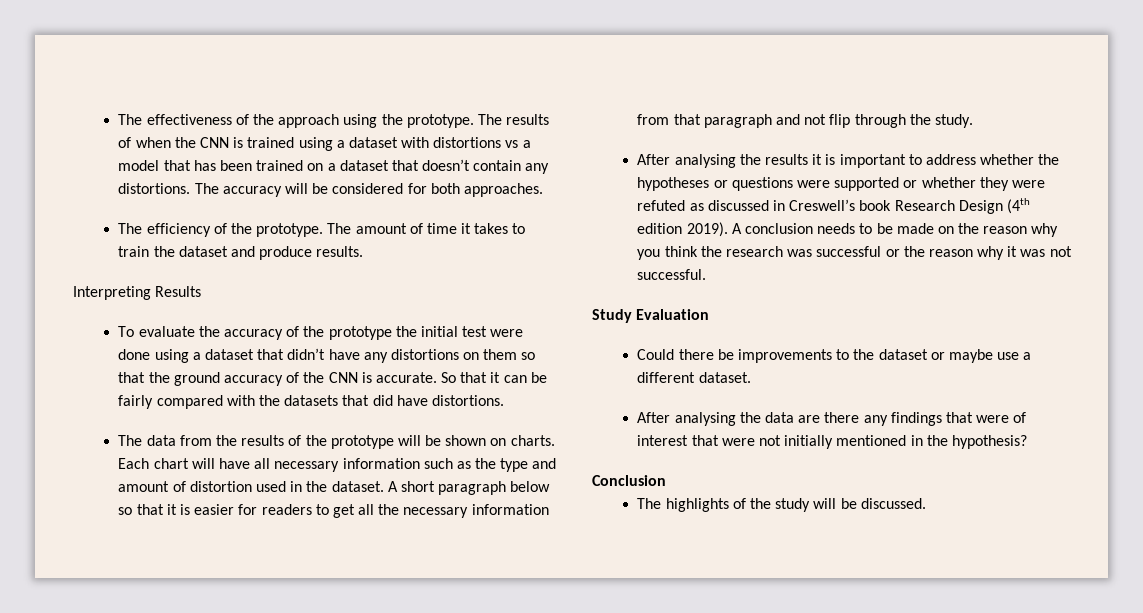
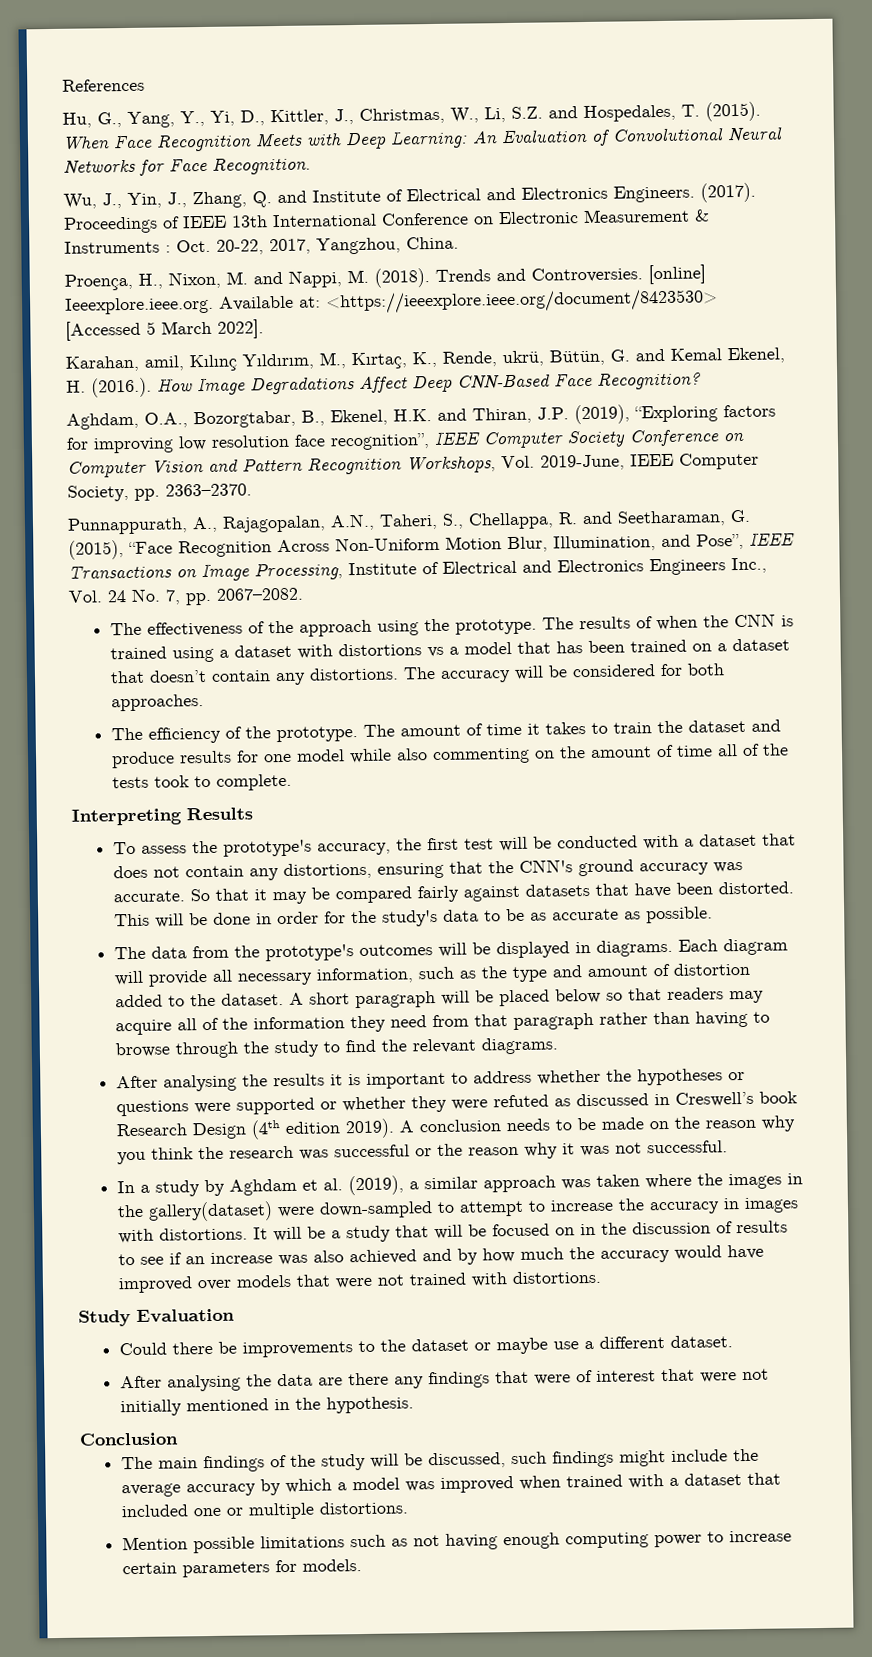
+ References
+ Hu, G., Yang, Y., Yi, D., Kittler, J., Christmas, W., Li, S.Z. and Hospedales, T. (2015). When Face Recognition Meets with Deep Learning: An Evaluation of Convolutional Neural Networks for Face Recognition.
+ Wu, J., Yin, J., Zhang, Q. and Institute of Electrical and Electronics Engineers. (2017). Proceedings of IEEE 13th International Conference on Electronic Measurement & Instruments : Oct. 20-22, 2017, Yangzhou, China.
+ Proença, H., Nixon, M. and Nappi, M. (2018). Trends and Controversies. [online] Ieeexplore.ieee.org. Available at: <https://ieeexplore.ieee.org/document/8423530> [Accessed 5 March 2022].
+ Karahan, amil, Kılınç Yıldırım, M., Kırtaç, K., Rende, ukrü, Bütün, G. and Kemal Ekenel, H. (2016.). How Image Degradations Affect Deep CNN-Based Face Recognition?
+ Aghdam, O.A., Bozorgtabar, B., Ekenel, H.K. and Thiran, J.P. (2019), “Exploring factors for improving low resolution face recognition”, IEEE Computer Society Conference on Computer Vision and Pattern Recognition Workshops, Vol. 2019-June, IEEE Computer Society, pp. 2363–2370.
+ Punnappurath, A., Rajagopalan, A.N., Taheri, S., Chellappa, R. and Seetharaman, G. (2015), “Face Recognition Across Non-Uniform Motion Blur, Illumination, and Pose”, IEEE Transactions on Image Processing, Institute of Electrical and Electronics Engineers Inc., Vol. 24 No. 7, pp. 2067–2082.
- The amount of time it takes to train the dataset and produce results.
+ The amount of time it takes to train the dataset and produce results for one model while also commenting on the amount of time all of the tests took to complete.
  Interpreting Results
- To evaluate the accuracy of the prototype the initial test were done using a dataset that didn’t have any distortions on them so that the ground accuracy of the CNN is accurate. So that it can be fairly compared with the datasets that did have distortions.
- The data from the results of the prototype will be shown on charts. Each chart will have all necessary information such as the type and amount of distortion used in the dataset.
+ To assess the prototype's accuracy, the first test will be conducted with a dataset that does not contain any distortions, ensuring that the CNN's ground accuracy was accurate. So that it may be compared fairly against datasets that have been distorted. This will be done in order for the study's data to be as accurate as possible.
+ The data from the prototype's outcomes will be displayed in diagrams. Each diagram will provide all necessary information, such as the type and amount of distortion added to the dataset.
- A short paragraph below so that it is easier for readers to get all the necessary information from that paragraph and not flip through the study.
+ A short paragraph will be placed below so that readers may acquire all of the information they need from that paragraph rather than having to browse through the study to find the relevant diagrams.
+ In a study by Aghdam et al. (2019), a similar approach was taken where the images in the gallery(dataset) were down-sampled to attempt to increase the accuracy in images with distortions. It will be a study that will be focused on in the discussion of results to see if an increase was also achieved and by how much the accuracy would have improved over models that were not trained with distortions.
- After analysing the data are there any findings that were of interest that were not initially mentioned in the hypothesis?
+ After analysing the data are there any findings that were of interest that were not initially mentioned in the hypothesis.
- The highlights of the study will be discussed.
+ The main findings of the study will be discussed, such findings might include the average accuracy by which a model was improved when trained with a dataset that included one or multiple distortions.
+ Mention possible limitations such as not having enough computing power to increase certain parameters for models.

